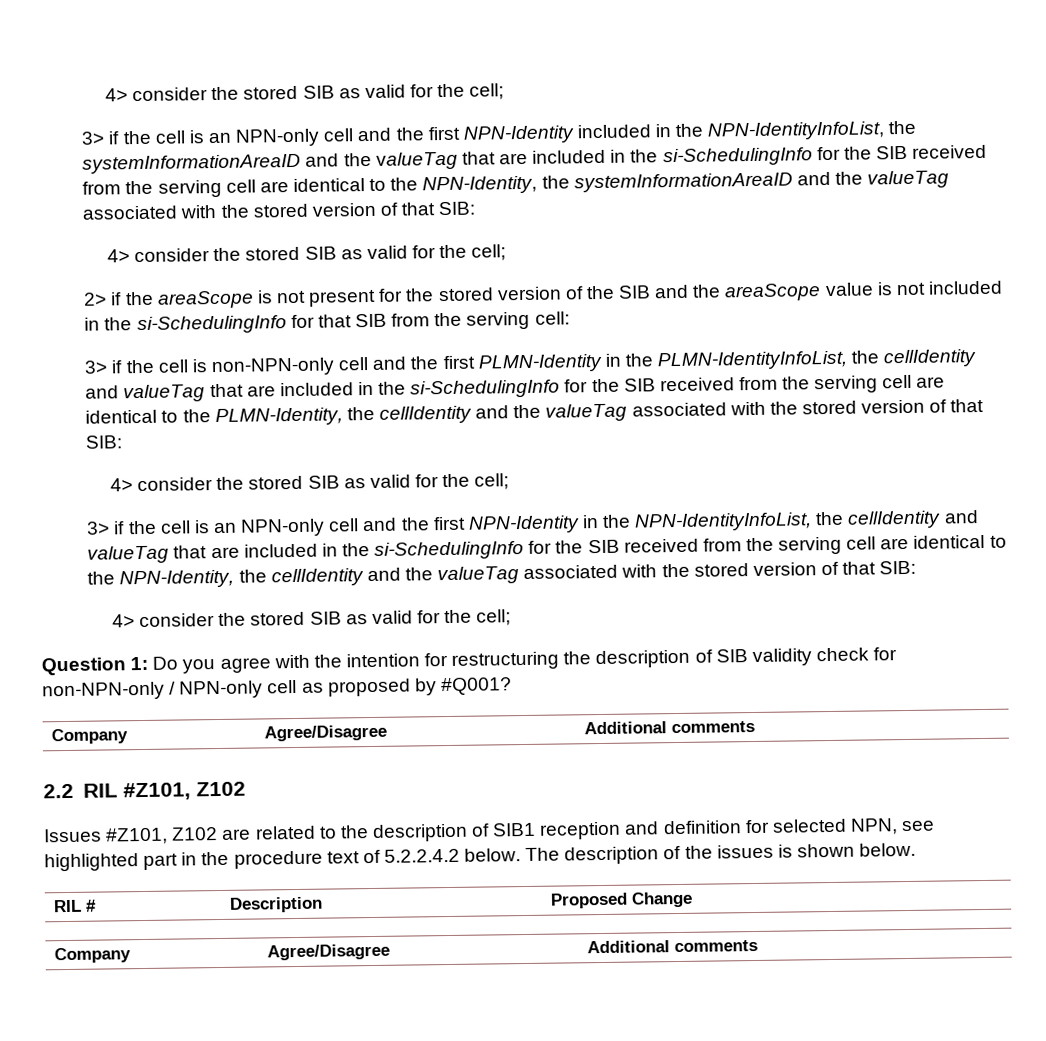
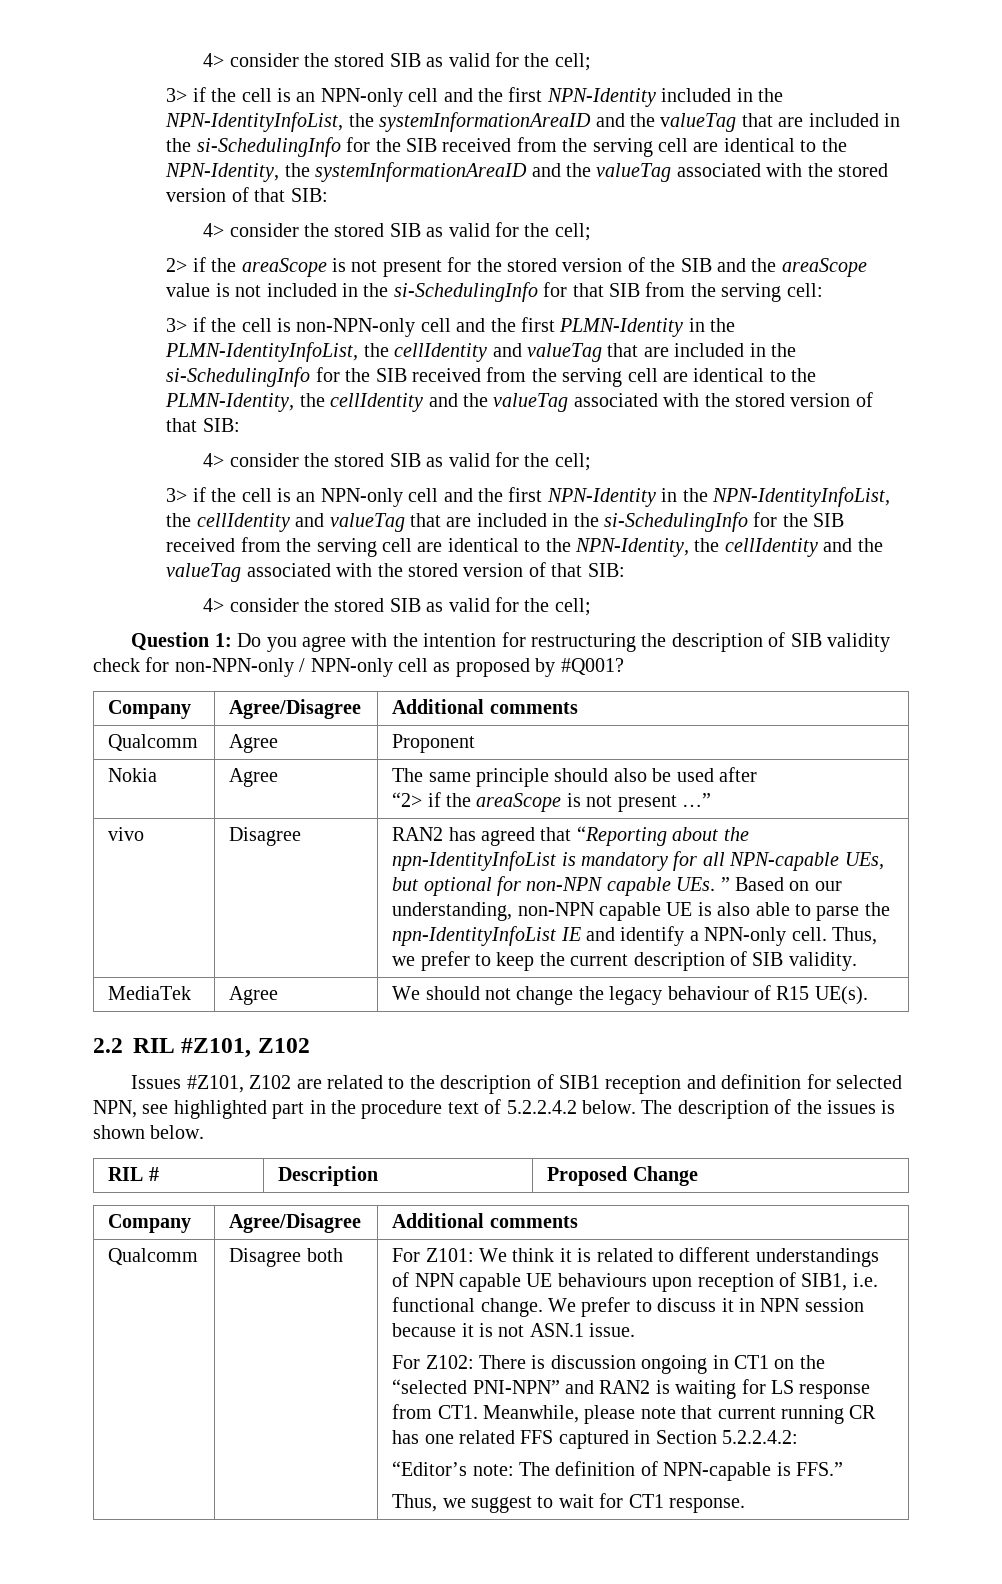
+ Qualcomm | Agree | Proponent
+ Nokia | Agree | The same principle should also be used after
+ “2> if the areaScope is not present …”
+ vivo | Disagree | RAN2 has agreed that “Reporting about the npn-IdentityInfoList is mandatory for all NPN-capable UEs, but optional for non-NPN capable UEs. ” Based on our understanding, non-NPN capable UE is also able to parse the npn-IdentityInfoList IE and identify a NPN-only cell. Thus, we prefer to keep the current description of SIB validity.
+ MediaTek | Agree | We should not change the legacy behaviour of R15 UE(s).
+ Qualcomm | Disagree both | For Z101: We think it is related to different understandings of NPN capable UE behaviours upon reception of SIB1, i.e. functional change. We prefer to discuss it in NPN session because it is not ASN.1 issue.
+ For Z102: There is discussion ongoing in CT1 on the “selected PNI-NPN” and RAN2 is waiting for LS response from CT1. Meanwhile, please note that current running CR has one related FFS captured in Section 5.2.2.4.2:
+ “Editor’s note: The definition of NPN-capable is FFS.”
+ Thus, we suggest to wait for CT1 response.

